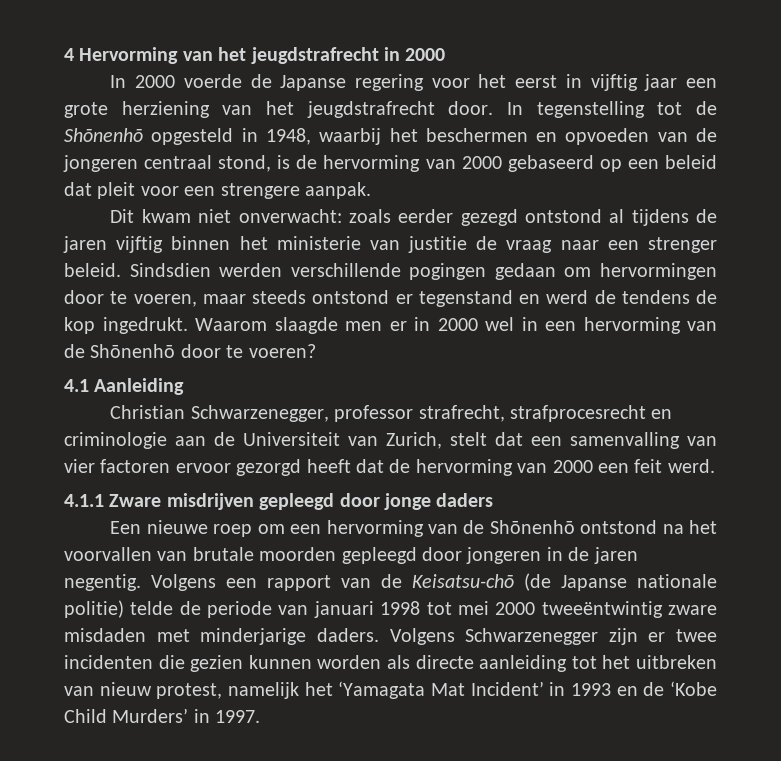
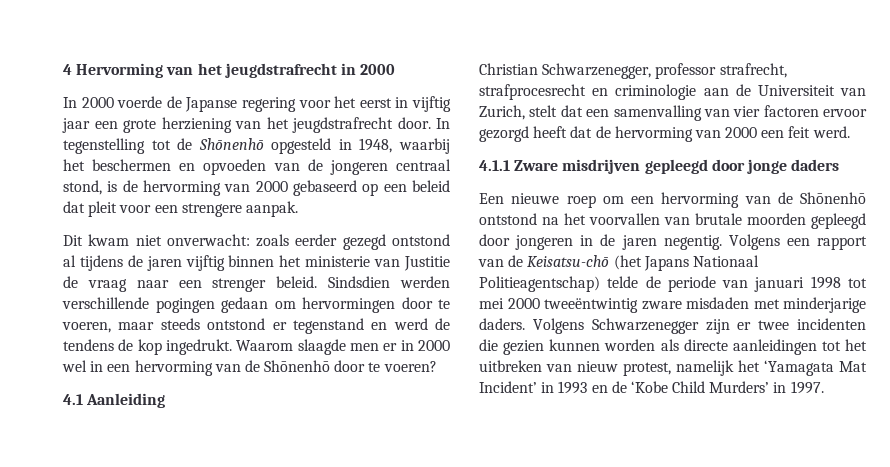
- Dit kwam niet onverwacht: zoals eerder gezegd ontstond al tijdens de jaren vijftig binnen het ministerie van justitie de vraag naar een strenger beleid.
+ Dit kwam niet onverwacht: zoals eerder gezegd ontstond al tijdens de jaren vijftig binnen het ministerie van Justitie de vraag naar een strenger beleid.
- Volgens een rapport van de Keisatsu-chō (de Japanse nationale politie) telde de periode van januari 1998 tot mei 2000 tweeëntwintig zware misdaden met minderjarige daders.
+ Volgens een rapport van de Keisatsu-chō (het Japans Nationaal Politieagentschap) telde de periode van januari 1998 tot mei 2000 tweeëntwintig zware misdaden met minderjarige daders.
- Volgens Schwarzenegger zijn er twee incidenten die gezien kunnen worden als directe aanleiding tot het uitbreken van nieuw protest, namelijk het ‘Yamagata Mat Incident’ in 1993 en de ‘Kobe Child Murders’ in 1997.
+ Volgens Schwarzenegger zijn er twee incidenten die gezien kunnen worden als directe aanleidingen tot het uitbreken van nieuw protest, namelijk het ‘Yamagata Mat Incident’ in 1993 en de ‘Kobe Child Murders’ in 1997.

